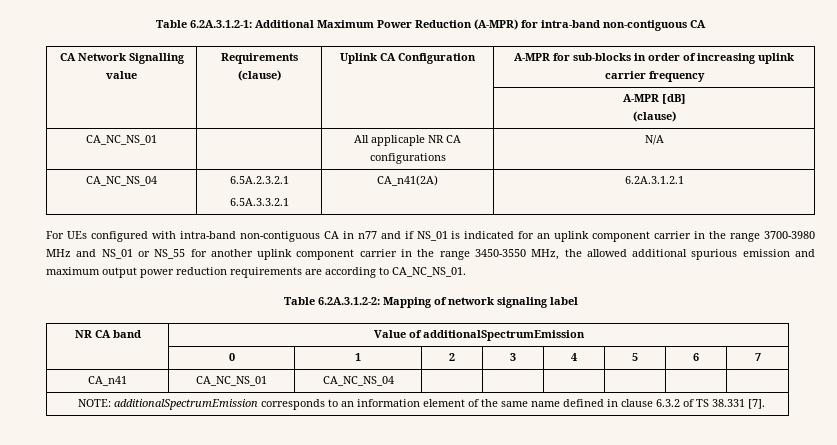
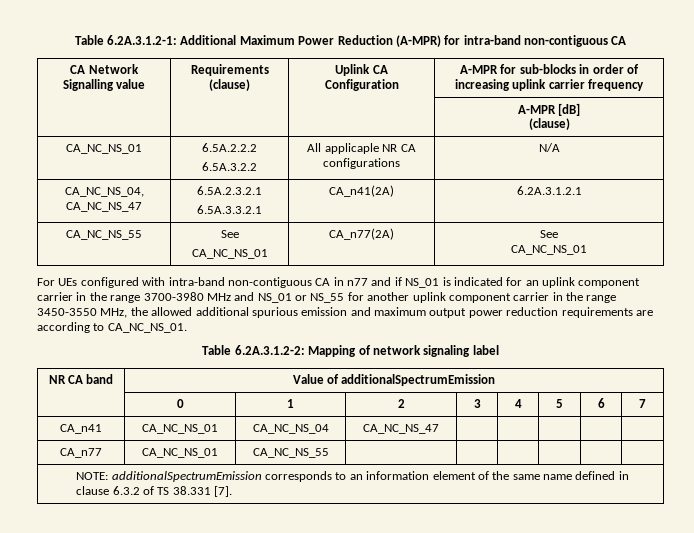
- CA_NC_NS_01 | | All applicaple NR CA configurations | N/A
+ CA_NC_NS_01 | 6.5A.2.2.2
+ 6.5A.3.2.2 | All applicaple NR CA configurations | N/A
- CA_NC_NS_04 | 6.5A.2.3.2.1
+ CA_NC_NS_04, CA_NC_NS_47 | 6.5A.2.3.2.1
+ CA_NC_NS_55 | See
+ CA_NC_NS_01 | CA_n77(2A) | See
+ CA_NC_NS_01
- CA_n41 | CA_NC_NS_01 | CA_NC_NS_04 | | | | | |
+ CA_n41 | CA_NC_NS_01 | CA_NC_NS_04 | CA_NC_NS_47 | | | | |
+ CA_n77 | CA_NC_NS_01 | CA_NC_NS_55 | | | | | |

